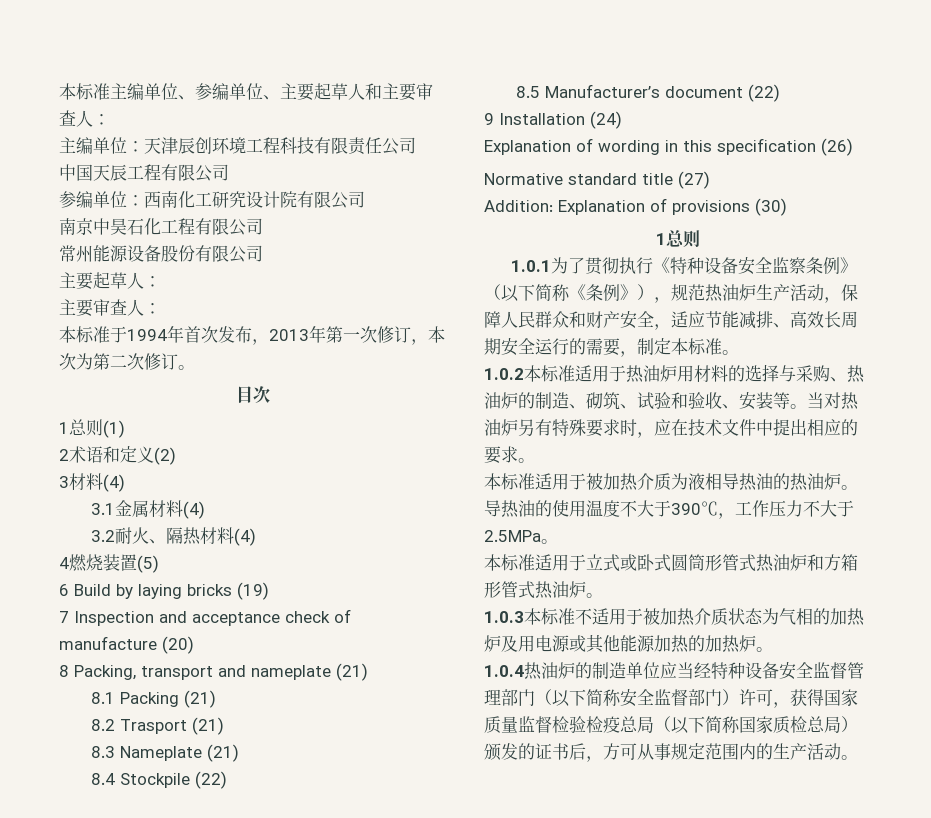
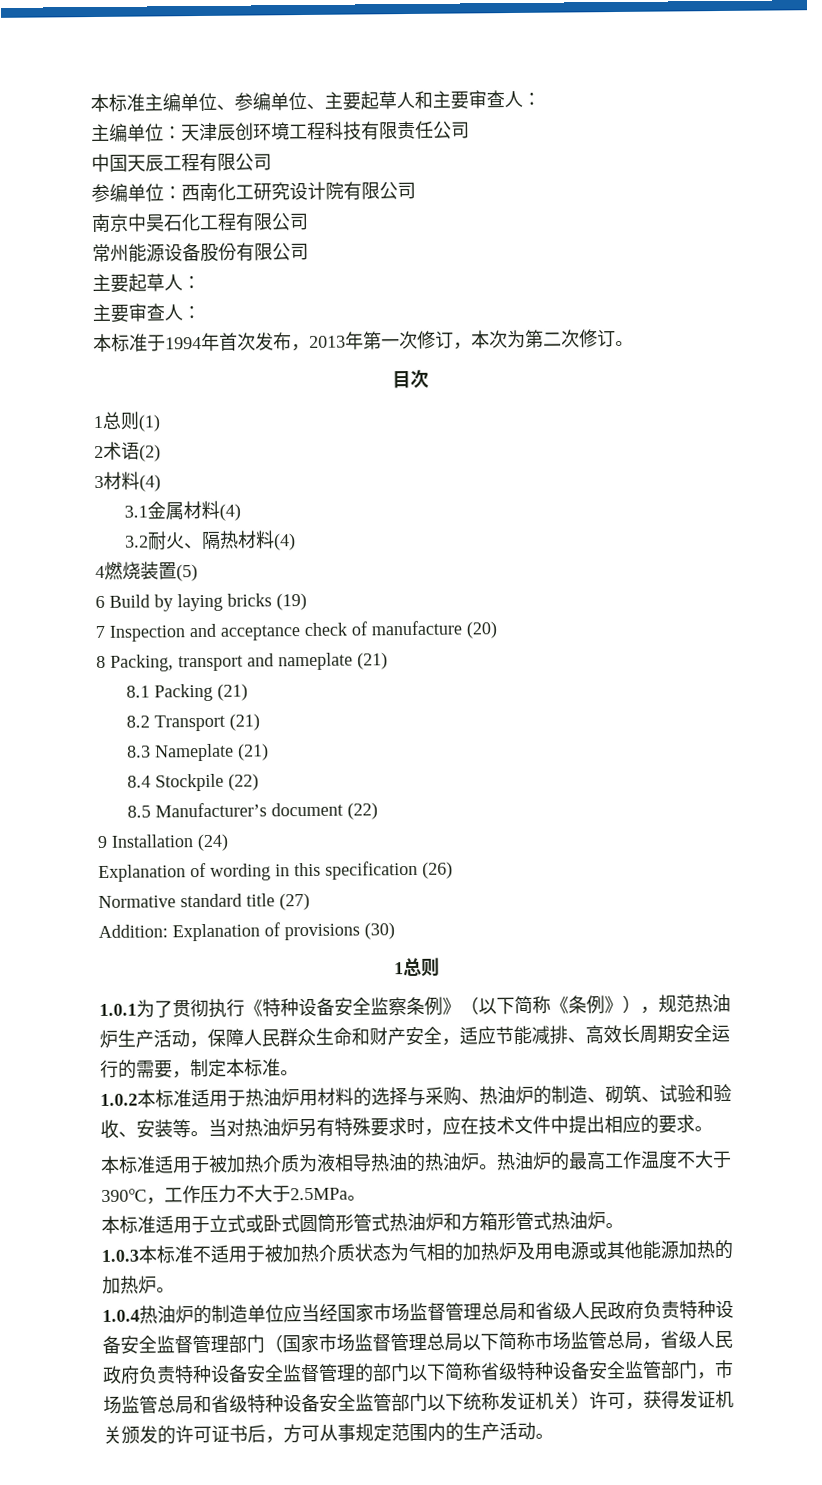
- 2术语和定义(2)
+ 2术语(2)
- 8.2 Trasport (21)
+ 8.2 Transport (21)
- 1.0.1为了贯彻执行《特种设备安全监察条例》（以下简称《条例》），规范热油炉生产活动，保障人民群众和财产安全，适应节能减排、高效长周期安全运行的需要，制定本标准。
+ 1.0.1为了贯彻执行《特种设备安全监察条例》（以下简称《条例》），规范热油炉生产活动，保障人民群众生命和财产安全，适应节能减排、高效长周期安全运行的需要，制定本标准。
- 导热油的使用温度不大于390℃，工作压力不大于2.5MPa。
+ 热油炉的最高工作温度不大于390℃，工作压力不大于2.5MPa。
- 1.0.4热油炉的制造单位应当经特种设备安全监督管理部门（以下简称安全监督部门）许可，获得国家质量监督检验检疫总局（以下简称国家质检总局）颁发的证书后，方可从事规定范围内的生产活动。
+ 1.0.4热油炉的制造单位应当经国家市场监督管理总局和省级人民政府负责特种设备安全监督管理部门（国家市场监督管理总局以下简称市场监管总局，省级人民政府负责特种设备安全监督管理的部门以下简称省级特种设备安全监管部门，市场监管总局和省级特种设备安全监管部门以下统称发证机关）许可，获得发证机关颁发的许可证书后，方可从事规定范围内的生产活动。

